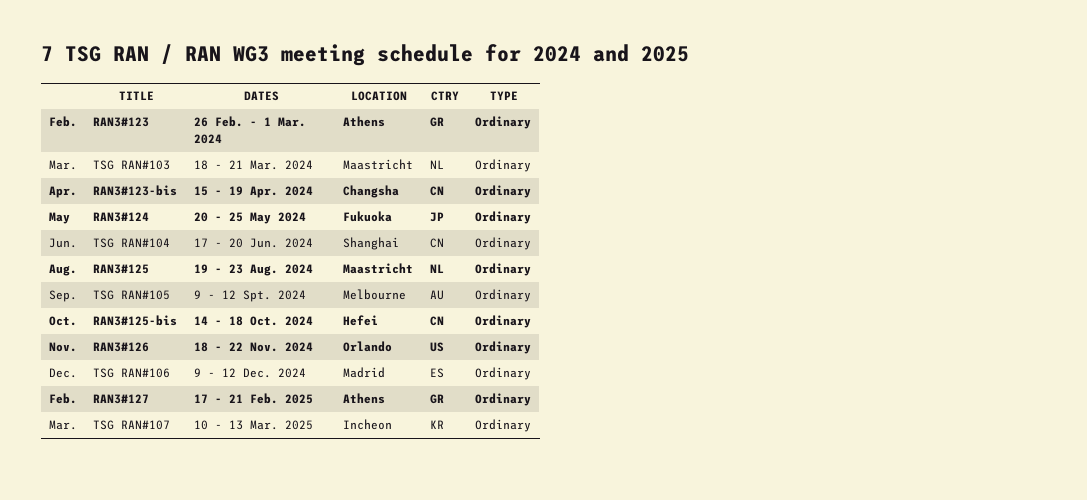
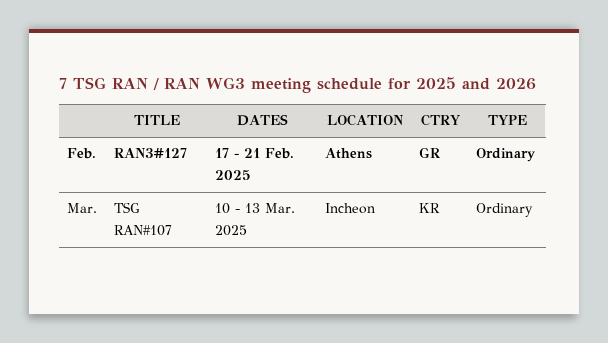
- 7 TSG RAN / RAN WG3 meeting schedule for 2024 and 2025
+ 7 TSG RAN / RAN WG3 meeting schedule for 2025 and 2026
- Feb. | RAN3#123 | 26 Feb. - 1 Mar. 2024 | Athens | GR | Ordinary
- Mar. | TSG RAN#103 | 18 - 21 Mar. 2024 | Maastricht | NL | Ordinary
- Apr. | RAN3#123-bis | 15 - 19 Apr. 2024 | Changsha | CN | Ordinary
- May | RAN3#124 | 20 - 25 May 2024 | Fukuoka | JP | Ordinary
- Jun. | TSG RAN#104 | 17 - 20 Jun. 2024 | Shanghai | CN | Ordinary
- Aug. | RAN3#125 | 19 - 23 Aug. 2024 | Maastricht | NL | Ordinary
- Sep. | TSG RAN#105 | 9 - 12 Spt. 2024 | Melbourne | AU | Ordinary
- Oct. | RAN3#125-bis | 14 - 18 Oct. 2024 | Hefei | CN | Ordinary
- Nov. | RAN3#126 | 18 - 22 Nov. 2024 | Orlando | US | Ordinary
- Dec. | TSG RAN#106 | 9 - 12 Dec. 2024 | Madrid | ES | Ordinary

